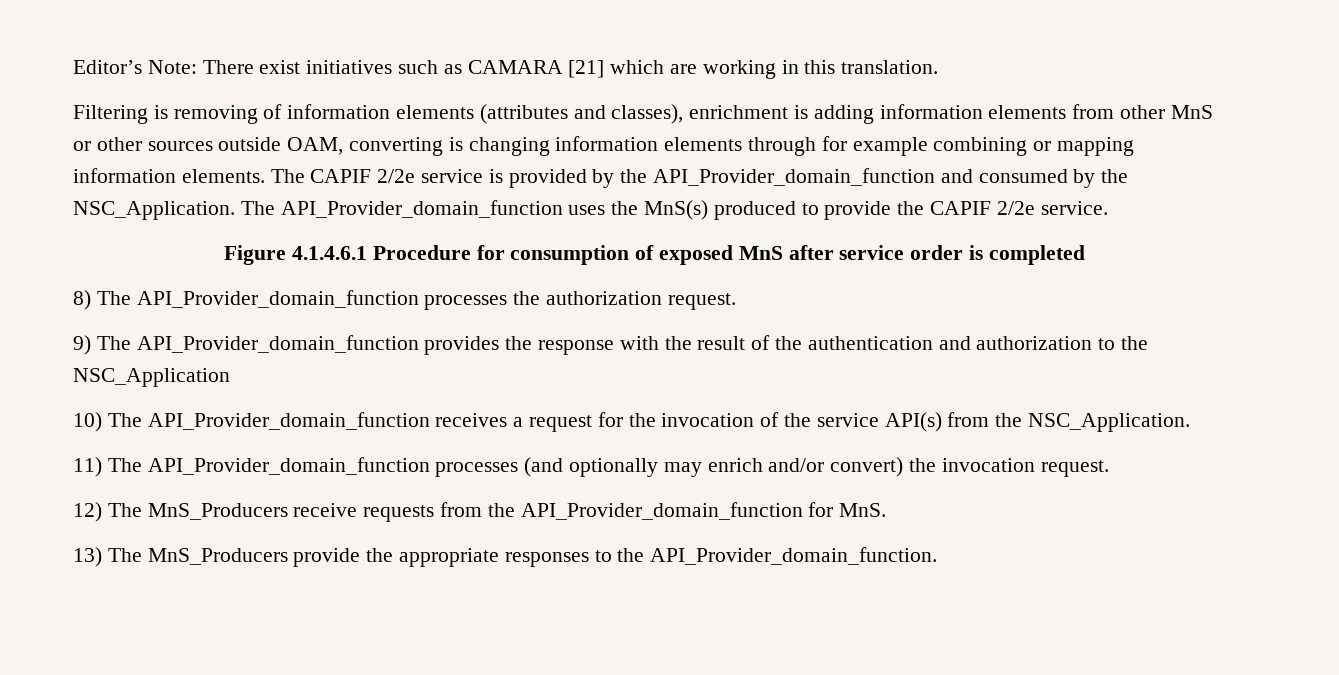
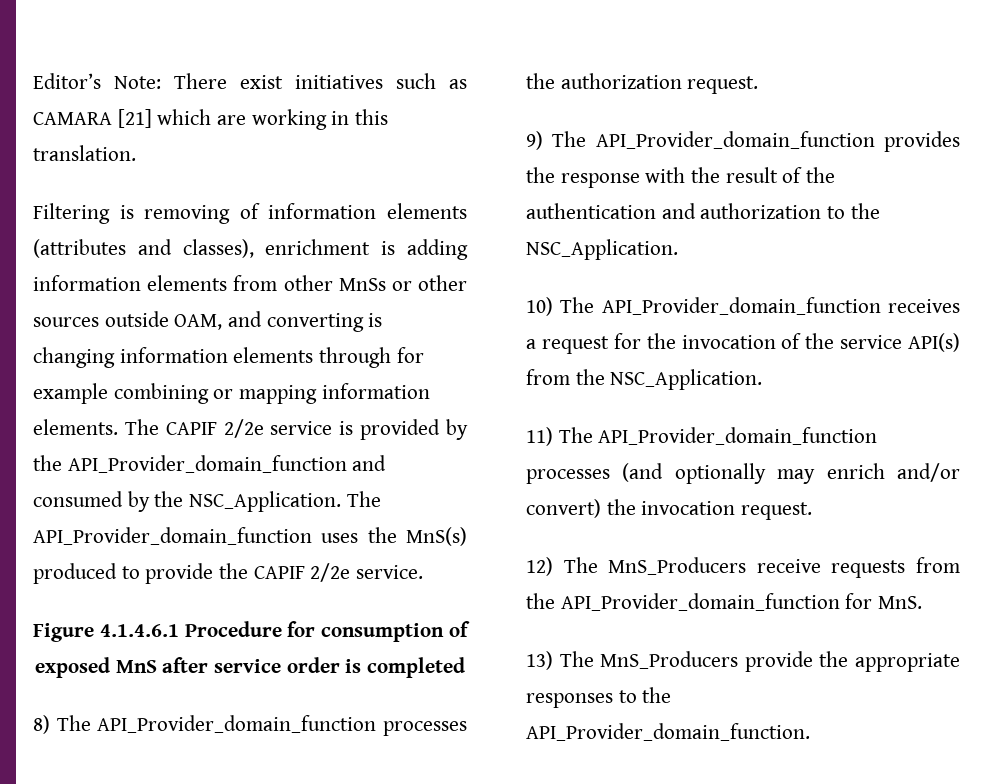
- Filtering is removing of information elements (attributes and classes), enrichment is adding information elements from other MnS or other sources outside OAM, converting is changing information elements through for example combining or mapping information elements.
+ Filtering is removing of information elements (attributes and classes), enrichment is adding information elements from other MnSs or other sources outside OAM, and converting is changing information elements through for example combining or mapping information elements.
- 9) The API_Provider_domain_function provides the response with the result of the authentication and authorization to the NSC_Application
+ 9) The API_Provider_domain_function provides the response with the result of the authentication and authorization to the NSC_Application.

